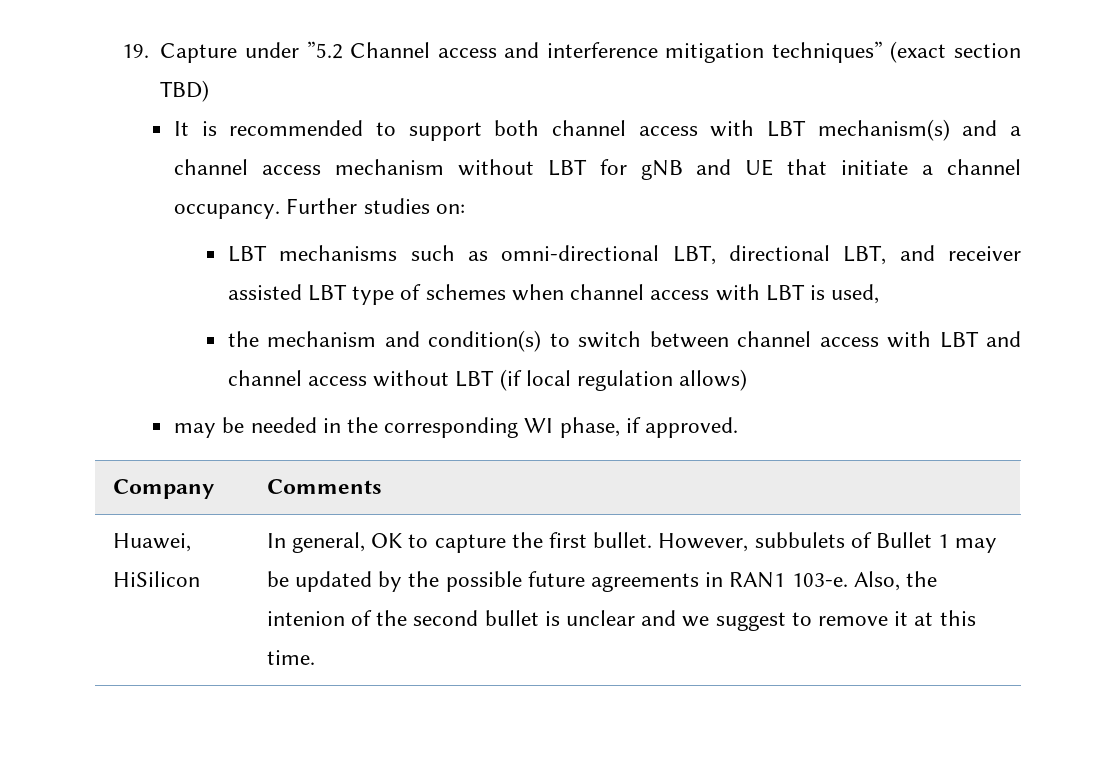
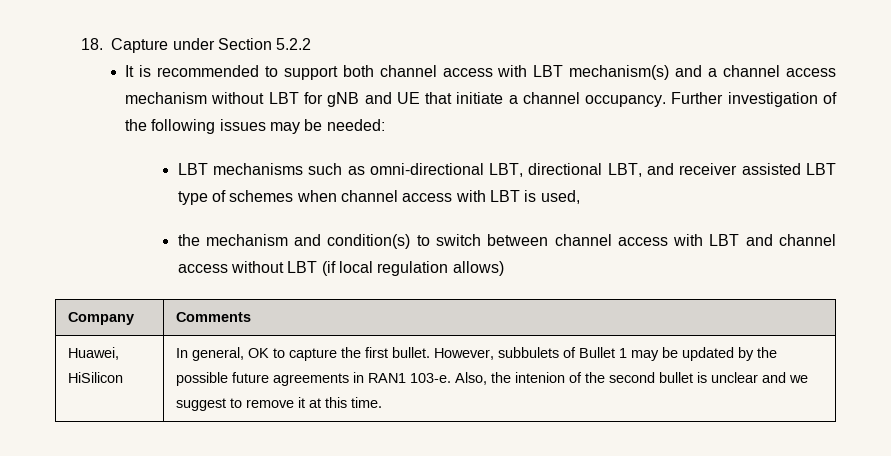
- 19. Capture under ”5.2 Channel access and interference mitigation techniques” (exact section TBD)
+ 18. Capture under Section 5.2.2
- Further studies on:
+ Further investigation of the following issues may be needed:
- may be needed in the corresponding WI phase, if approved.

